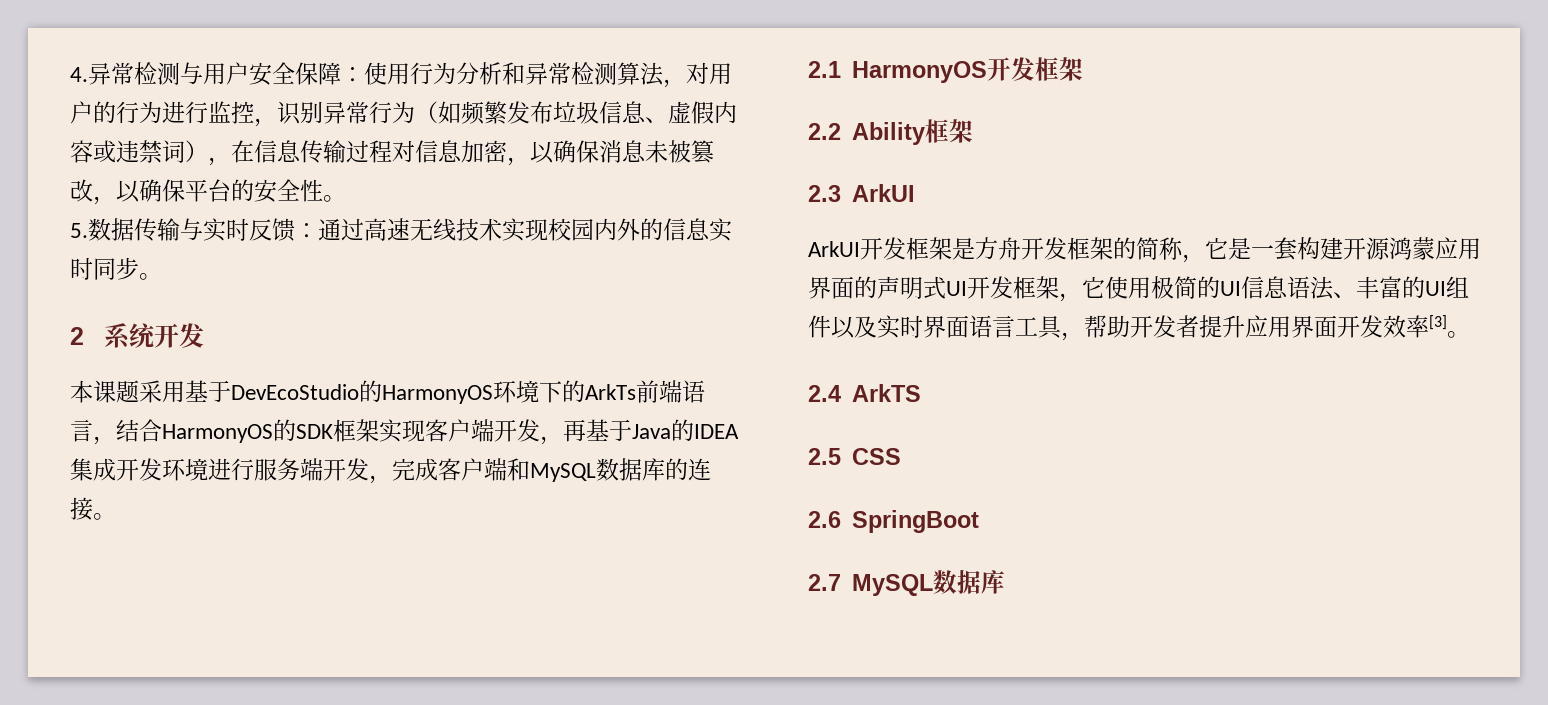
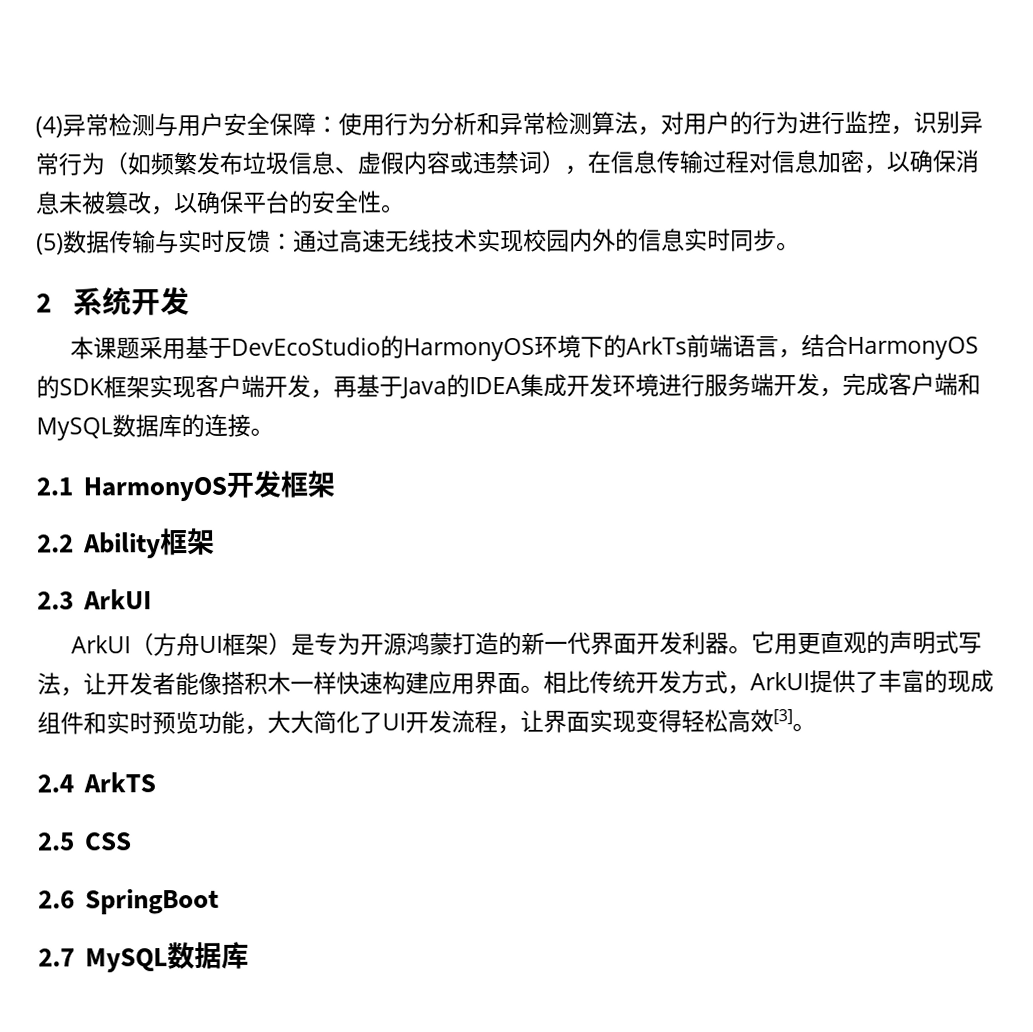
- 4.异常检测与用户安全保障：使用行为分析和异常检测算法，对用户的行为进行监控，识别异常行为（如频繁发布垃圾信息、虚假内容或违禁词），在信息传输过程对信息加密，以确保消息未被篡改，以确保平台的安全性。
+ (4)异常检测与用户安全保障：使用行为分析和异常检测算法，对用户的行为进行监控，识别异常行为（如频繁发布垃圾信息、虚假内容或违禁词），在信息传输过程对信息加密，以确保消息未被篡改，以确保平台的安全性。
- 5.数据传输与实时反馈：通过高速无线技术实现校园内外的信息实时同步。
+ (5)数据传输与实时反馈：通过高速无线技术实现校园内外的信息实时同步。
- ArkUI开发框架是方舟开发框架的简称，它是一套构建开源鸿蒙应用界面的声明式UI开发框架，它使用极简的UI信息语法、丰富的UI组件以及实时界面语言工具，帮助开发者提升应用界面开发效率[3]。
+ ArkUI（方舟UI框架）是专为开源鸿蒙打造的新一代界面开发利器。它用更直观的声明式写法，让开发者能像搭积木一样快速构建应用界面。相比传统开发方式，ArkUI提供了丰富的现成组件和实时预览功能，大大简化了UI开发流程，让界面实现变得轻松高效[3]。

